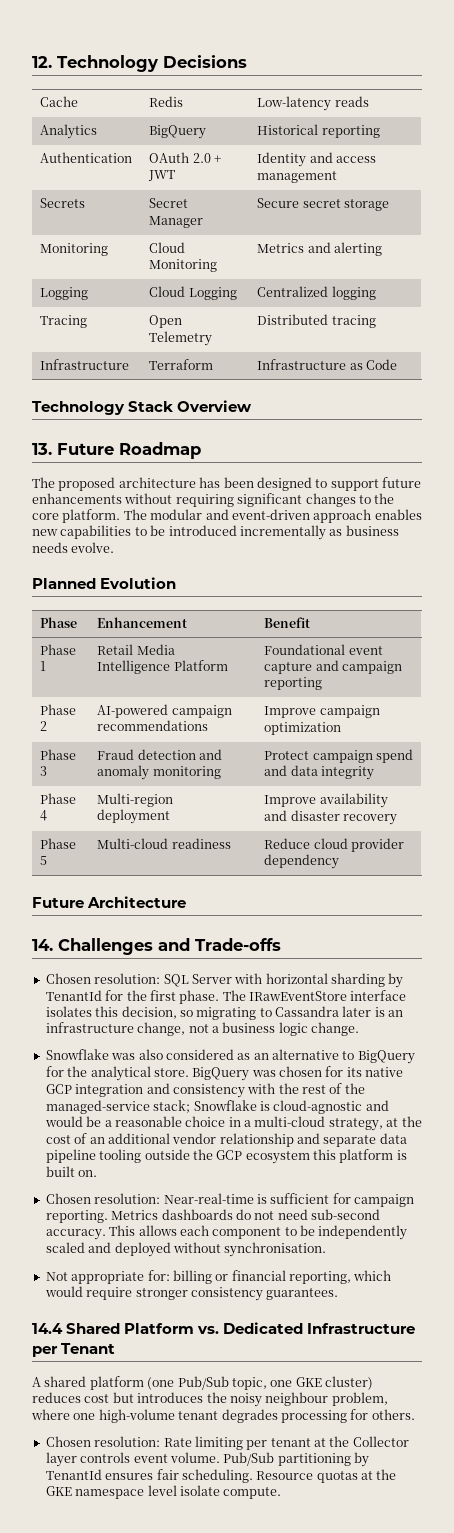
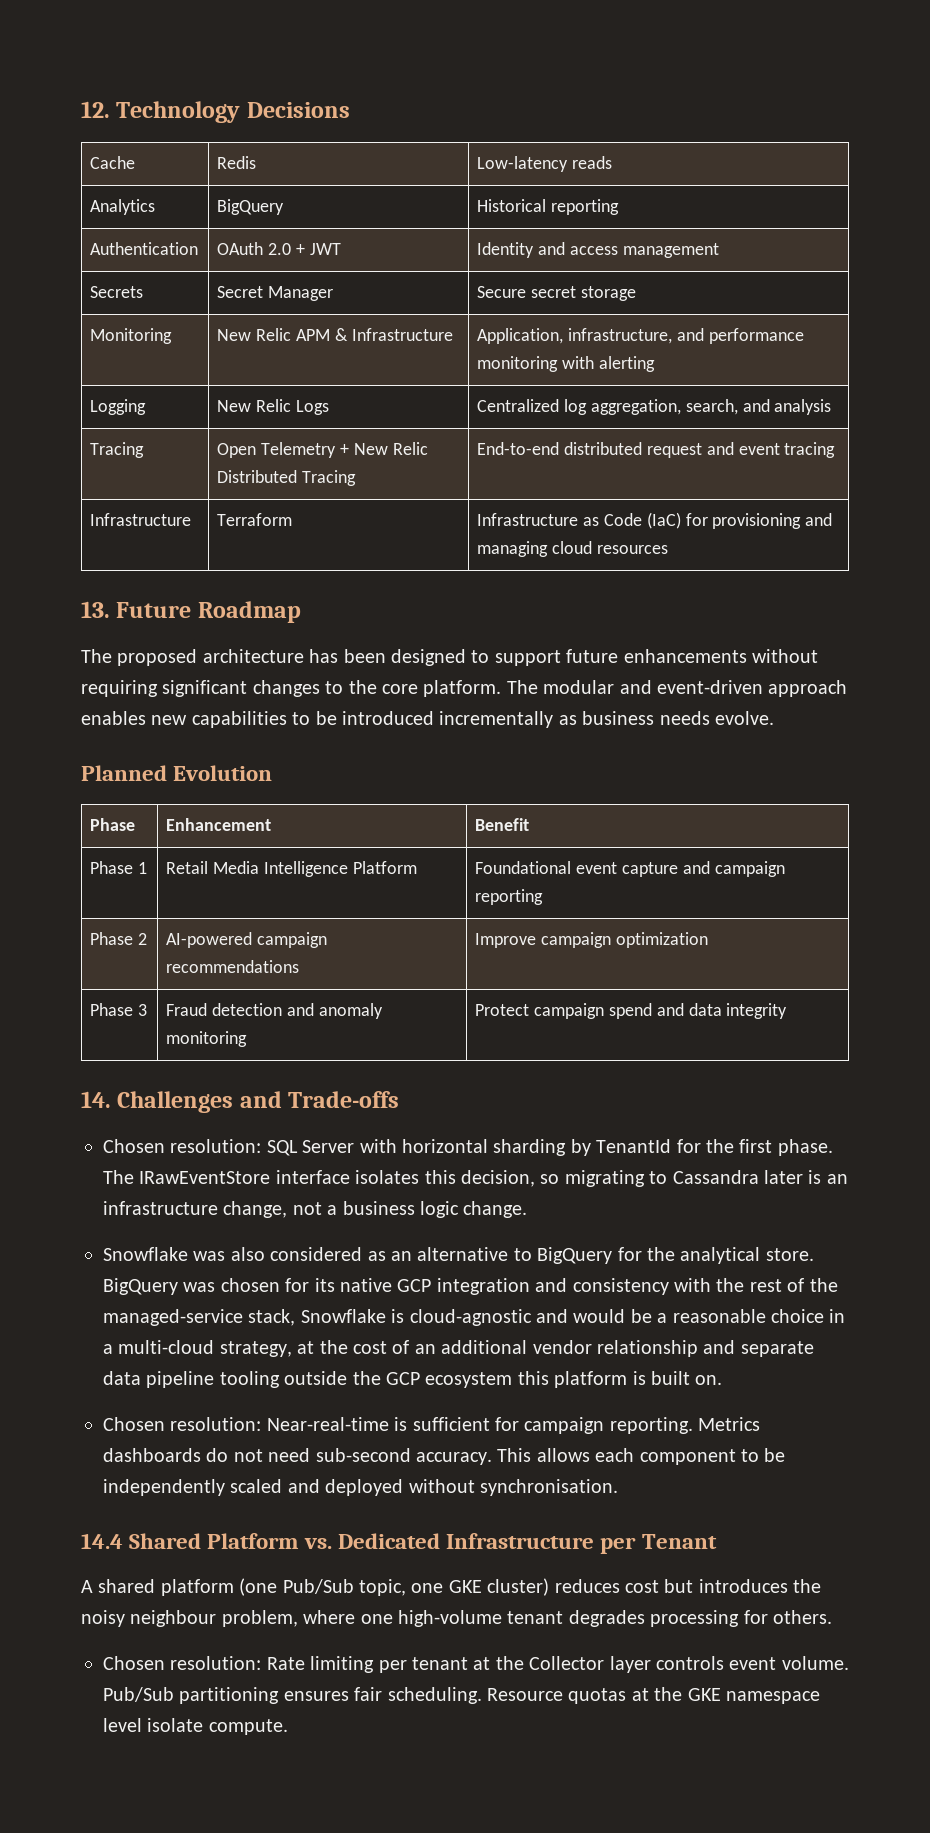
- Monitoring | Cloud Monitoring | Metrics and alerting
- Logging | Cloud Logging | Centralized logging
- Tracing | Open Telemetry | Distributed tracing
+ Monitoring | New Relic APM & Infrastructure | Application, infrastructure, and performance monitoring with alerting
+ Logging | New Relic Logs | Centralized log aggregation, search, and analysis
+ Tracing | Open Telemetry + New Relic Distributed Tracing | End-to-end distributed request and event tracing
- Infrastructure | Terraform | Infrastructure as Code
- Technology Stack Overview
+ Infrastructure | Terraform | Infrastructure as Code (IaC) for provisioning and managing cloud resources
- Phase 4 | Multi-region deployment | Improve availability and disaster recovery
- Phase 5 | Multi-cloud readiness | Reduce cloud provider dependency
- Future Architecture
- BigQuery was chosen for its native GCP integration and consistency with the rest of the managed-service stack; Snowflake is cloud-agnostic and would be a reasonable choice in a multi-cloud strategy, at the cost of an additional vendor relationship and separate data pipeline tooling outside the GCP ecosystem this platform is built on.
+ BigQuery was chosen for its native GCP integration and consistency with the rest of the managed-service stack, Snowflake is cloud-agnostic and would be a reasonable choice in a multi-cloud strategy, at the cost of an additional vendor relationship and separate data pipeline tooling outside the GCP ecosystem this platform is built on.
- Not appropriate for: billing or financial reporting, which would require stronger consistency guarantees.
- Pub/Sub partitioning by TenantId ensures fair scheduling.
+ Pub/Sub partitioning ensures fair scheduling.

